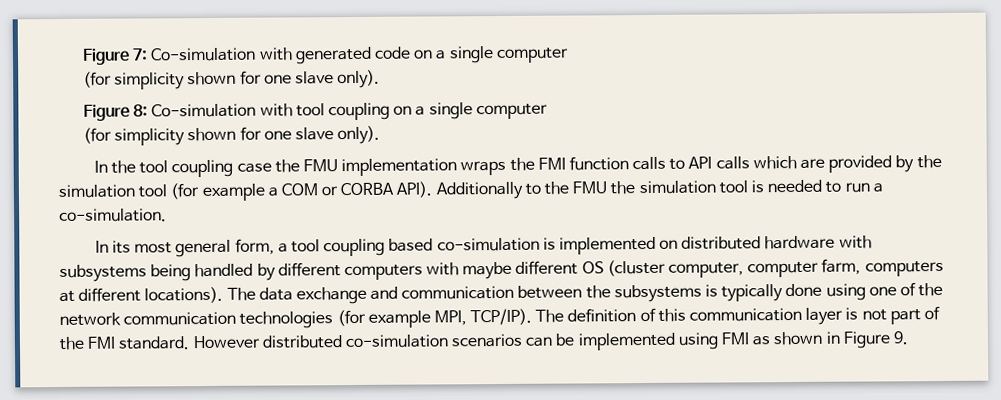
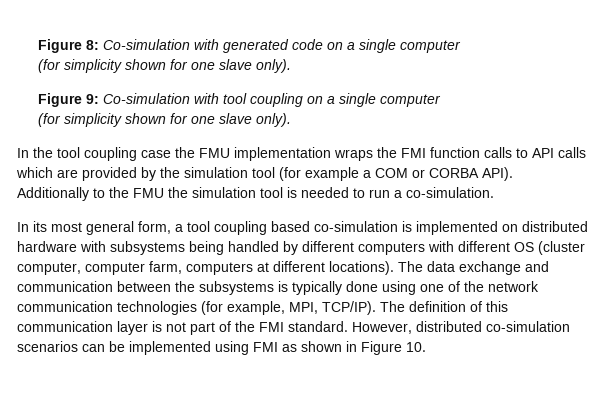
- Figure 7: Co-simulation with generated code on a single computer
+ Figure 8: Co-simulation with generated code on a single computer
- Figure 8: Co-simulation with tool coupling on a single computer
+ Figure 9: Co-simulation with tool coupling on a single computer
- In its most general form, a tool coupling based co-simulation is implemented on distributed hardware with subsystems being handled by different computers with maybe different OS (cluster computer, computer farm, computers at different locations).
+ In its most general form, a tool coupling based co-simulation is implemented on distributed hardware with subsystems being handled by different computers with different OS (cluster computer, computer farm, computers at different locations).
- The data exchange and communication between the subsystems is typically done using one of the network communication technologies (for example MPI, TCP/IP).
+ The data exchange and communication between the subsystems is typically done using one of the network communication technologies (for example, MPI, TCP/IP).
- However distributed co-simulation scenarios can be implemented using FMI as shown in Figure 9.
+ However, distributed co-simulation scenarios can be implemented using FMI as shown in Figure 10.

